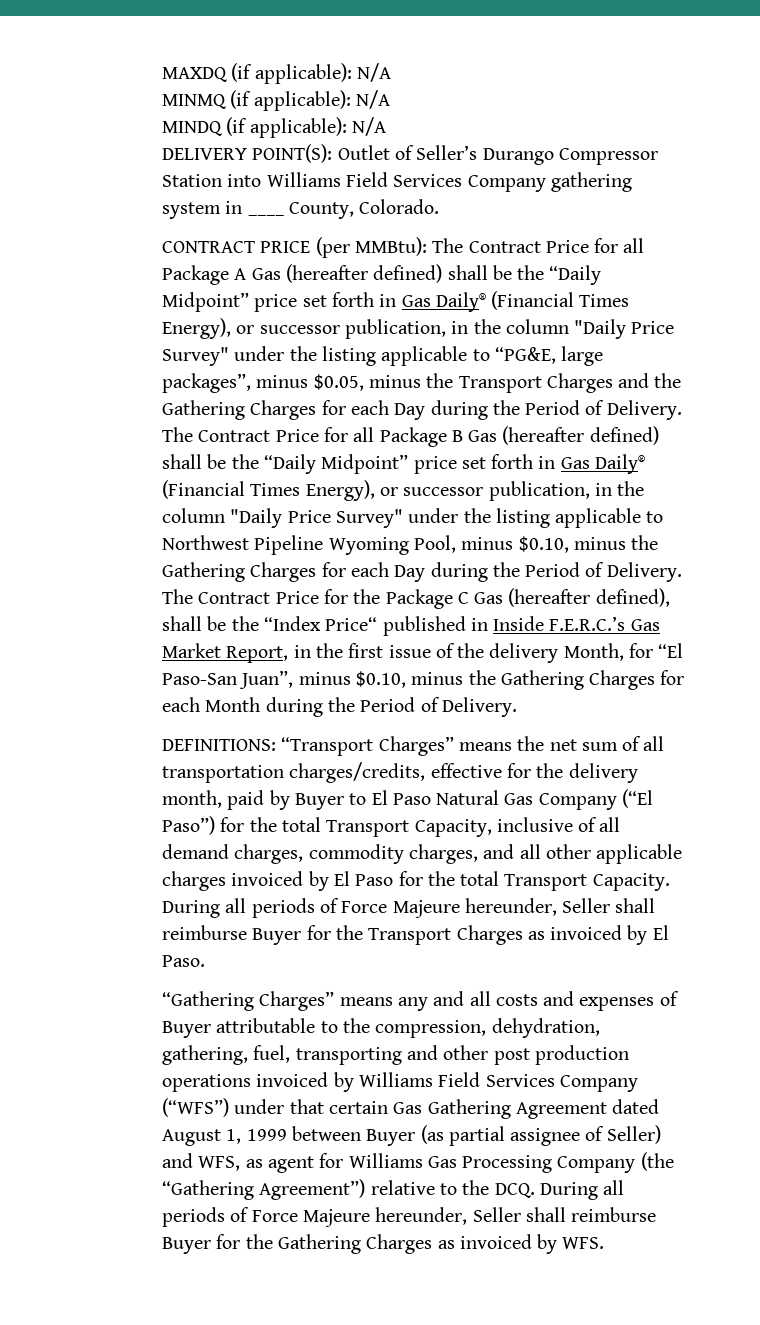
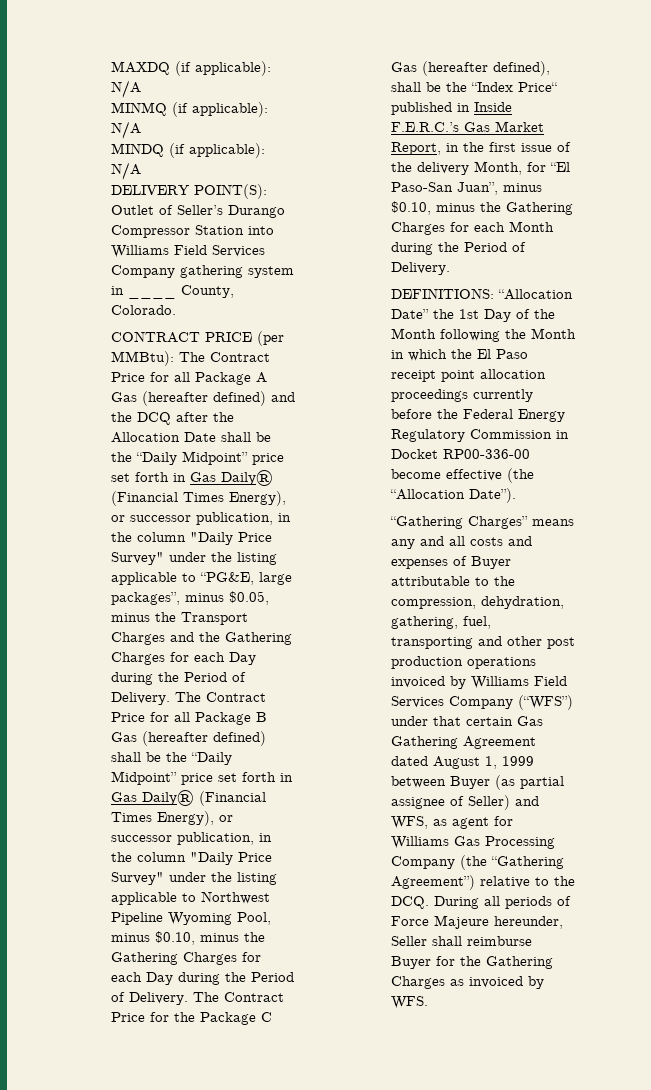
- The Contract Price for all Package A Gas (hereafter defined) shall be the “Daily Midpoint” price set forth in Gas Daily® (Financial Times Energy), or successor publication, in the column "Daily Price Survey" under the listing applicable to “PG&E, large packages”, minus $0.05, minus the Transport Charges and the Gathering Charges for each Day during the Period of Delivery.
+ The Contract Price for all Package A Gas (hereafter defined) and the DCQ after the Allocation Date shall be the “Daily Midpoint” price set forth in Gas Daily® (Financial Times Energy), or successor publication, in the column "Daily Price Survey" under the listing applicable to “PG&E, large packages”, minus $0.05, minus the Transport Charges and the Gathering Charges for each Day during the Period of Delivery.
- DEFINITIONS: “Transport Charges” means the net sum of all transportation charges/credits, effective for the delivery month, paid by Buyer to El Paso Natural Gas Company (“El Paso”) for the total Transport Capacity, inclusive of all demand charges, commodity charges, and all other applicable charges invoiced by El Paso for the total Transport Capacity. During all periods of Force Majeure hereunder, Seller shall reimburse Buyer for the Transport Charges as invoiced by El Paso.
+ DEFINITIONS: “Allocation Date” the 1st Day of the Month following the Month in which the El Paso receipt point allocation proceedings currently before the Federal Energy Regulatory Commission in Docket RP00-336-00 become effective (the “Allocation Date”).

